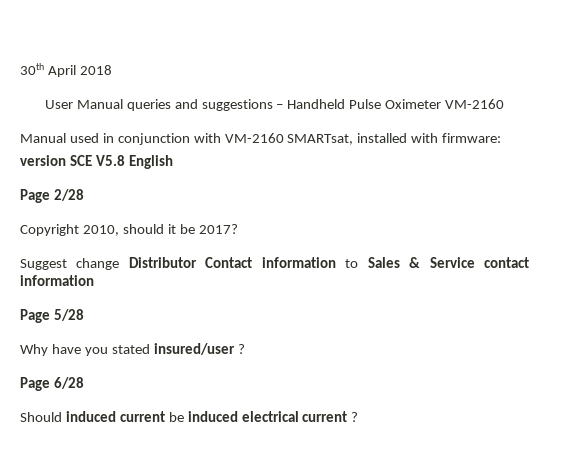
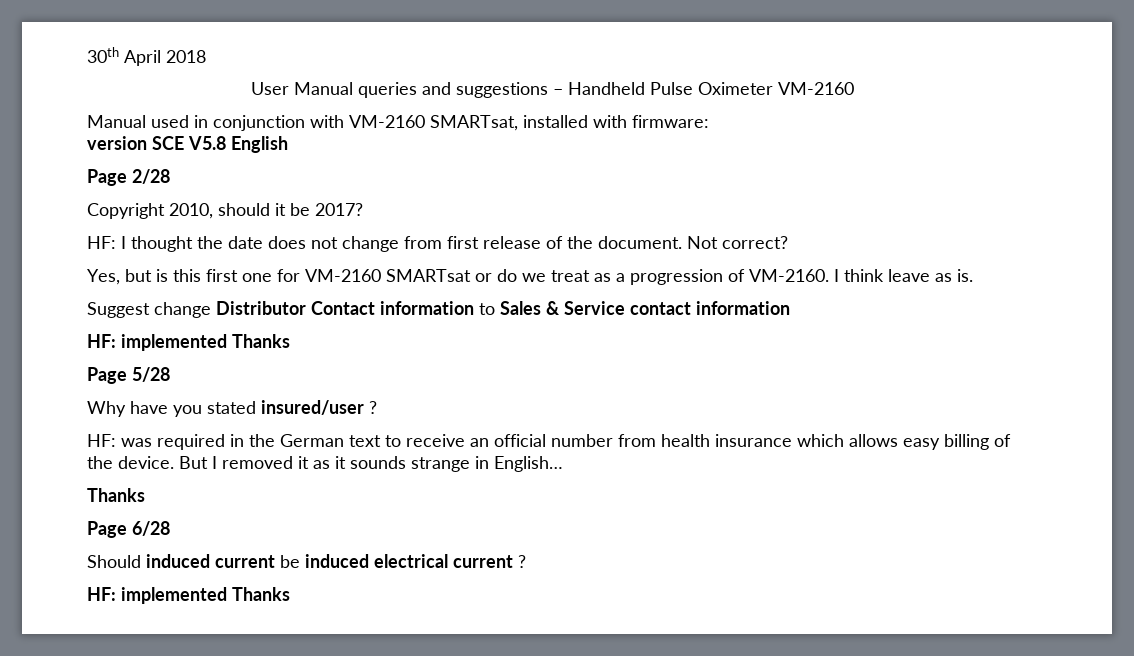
+ HF: I thought the date does not change from first release of the document. Not correct?
+ Yes, but is this first one for VM-2160 SMARTsat or do we treat as a progression of VM-2160. I think leave as is.
  Suggest change Distributor Contact information to Sales & Service contact information
+ HF: implemented Thanks
+ HF: was required in the German text to receive an official number from health insurance which allows easy billing of the device. But I removed it as it sounds strange in English…
+ Thanks
  Should induced current be induced electrical current ?
+ HF: implemented Thanks

